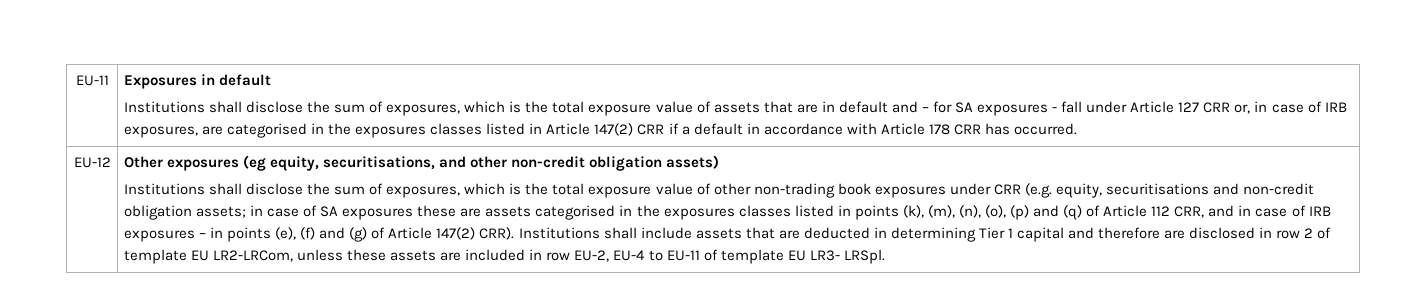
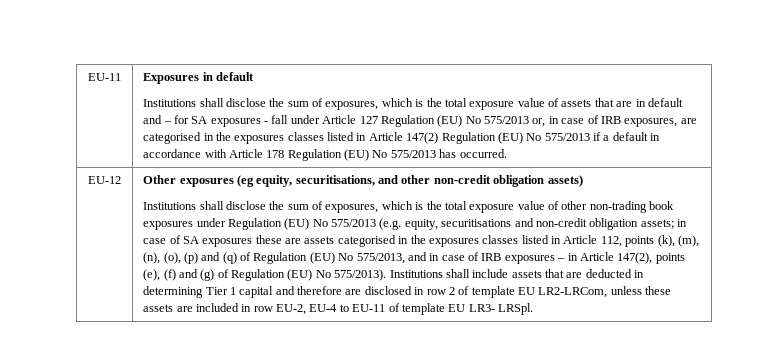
- Institutions shall disclose the sum of exposures, which is the total exposure value of assets that are in default and – for SA exposures - fall under Article 127 CRR or, in case of IRB exposures, are categorised in the exposures classes listed in Article 147(2) CRR if a default in accordance with Article 178 CRR has occurred.
+ Institutions shall disclose the sum of exposures, which is the total exposure value of assets that are in default and – for SA exposures - fall under Article 127 Regulation (EU) No 575/2013 or, in case of IRB exposures, are categorised in the exposures classes listed in Article 147(2) Regulation (EU) No 575/2013 if a default in accordance with Article 178 Regulation (EU) No 575/2013 has occurred.
- Institutions shall disclose the sum of exposures, which is the total exposure value of other non-trading book exposures under CRR (e.g. equity, securitisations and non-credit obligation assets;
+ Institutions shall disclose the sum of exposures, which is the total exposure value of other non-trading book exposures under Regulation (EU) No 575/2013 (e.g. equity, securitisations and non-credit obligation assets;
- in case of SA exposures these are assets categorised in the exposures classes listed in points (k), (m), (n), (o), (p) and (q) of Article 112 CRR, and in case of IRB exposures – in points (e), (f) and (g) of Article 147(2) CRR).
+ in case of SA exposures these are assets categorised in the exposures classes listed in Article 112, points (k), (m), (n), (o), (p) and (q) of Regulation (EU) No 575/2013, and in case of IRB exposures – in Article 147(2), points (e), (f) and (g) of Regulation (EU) No 575/2013).

